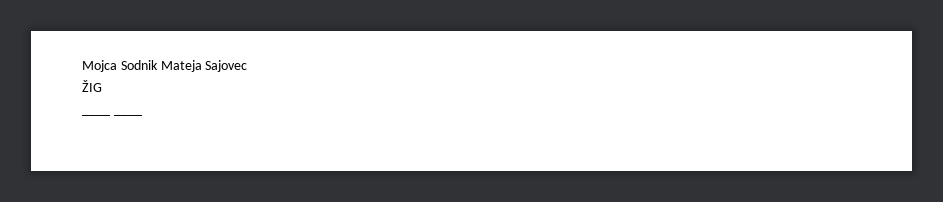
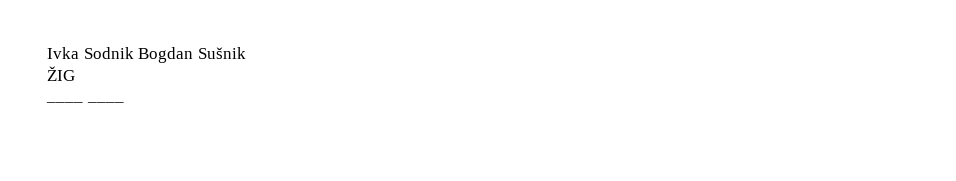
- Mojca Sodnik Mateja Sajovec
+ Ivka Sodnik Bogdan Sušnik

